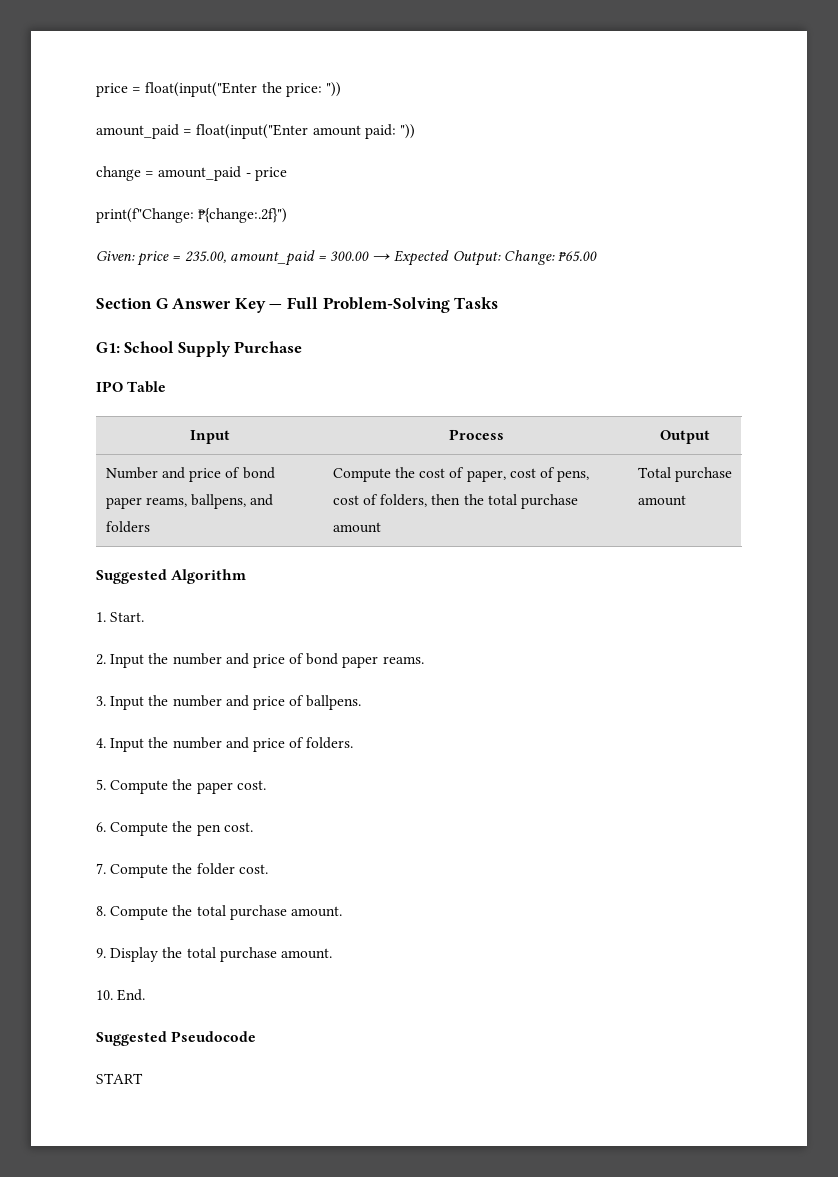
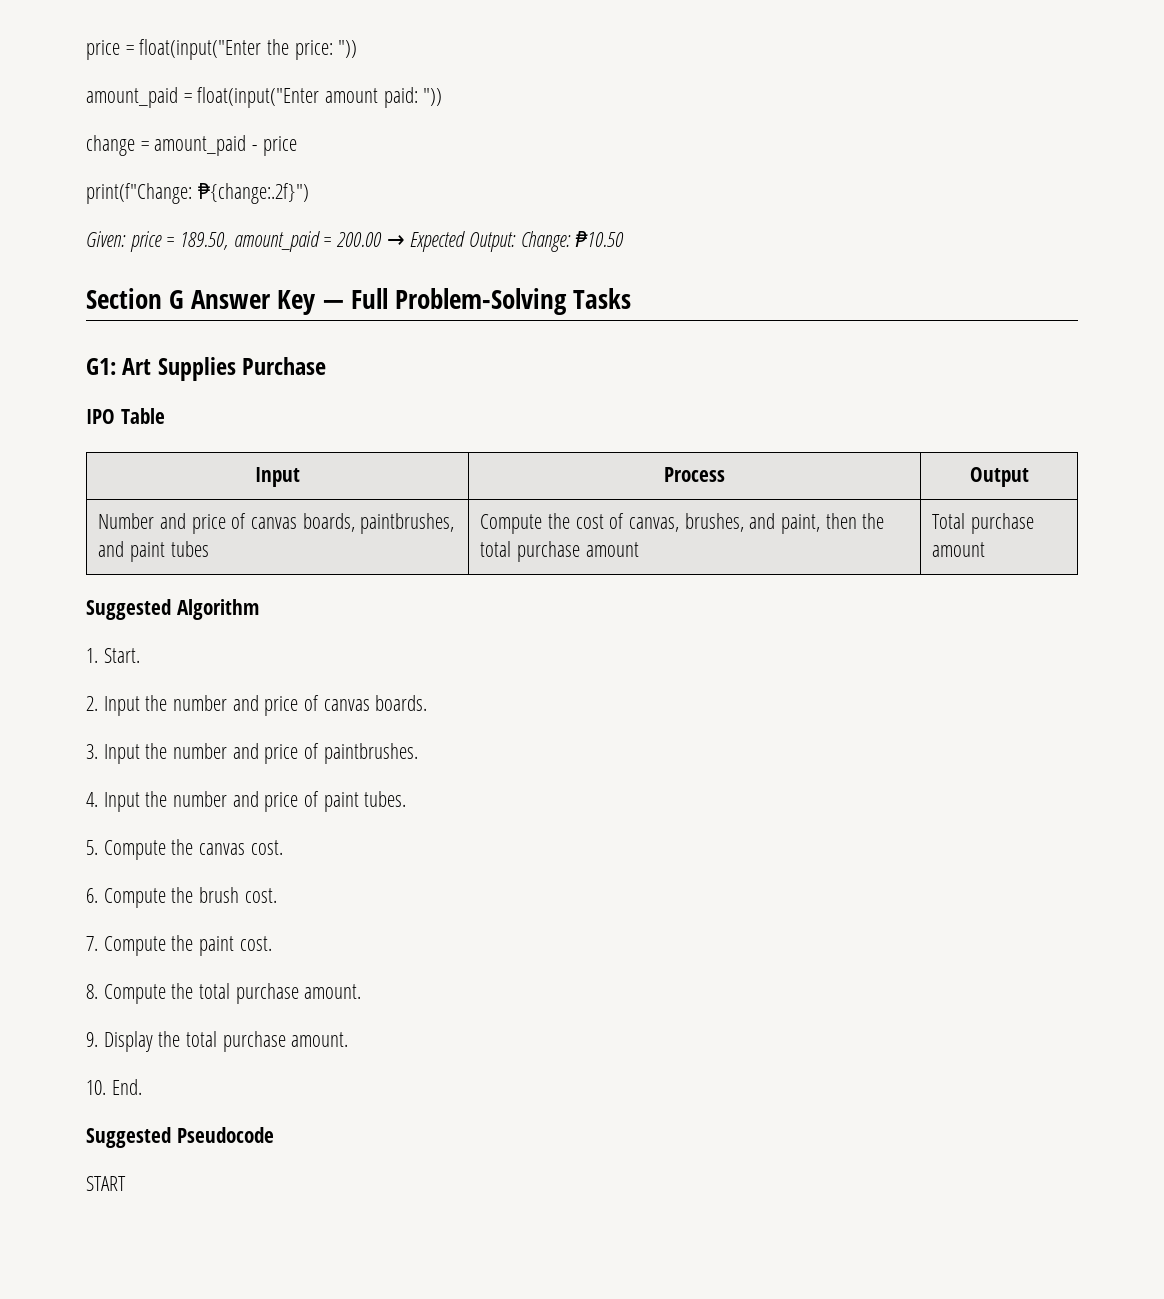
- Given: price = 235.00, amount_paid = 300.00 → Expected Output: Change: ₱65.00
+ Given: price = 189.50, amount_paid = 200.00 → Expected Output: Change: ₱10.50
- G1: School Supply Purchase
+ G1: Art Supplies Purchase
- Number and price of bond paper reams, ballpens, and folders | Compute the cost of paper, cost of pens, cost of folders, then the total purchase amount | Total purchase amount
+ Number and price of canvas boards, paintbrushes, and paint tubes | Compute the cost of canvas, brushes, and paint, then the total purchase amount | Total purchase amount
- 2. Input the number and price of bond paper reams.
+ 2. Input the number and price of canvas boards.
- 3. Input the number and price of ballpens.
+ 3. Input the number and price of paintbrushes.
- 4. Input the number and price of folders.
+ 4. Input the number and price of paint tubes.
- 5. Compute the paper cost.
+ 5. Compute the canvas cost.
- 6. Compute the pen cost.
+ 6. Compute the brush cost.
- 7. Compute the folder cost.
+ 7. Compute the paint cost.

